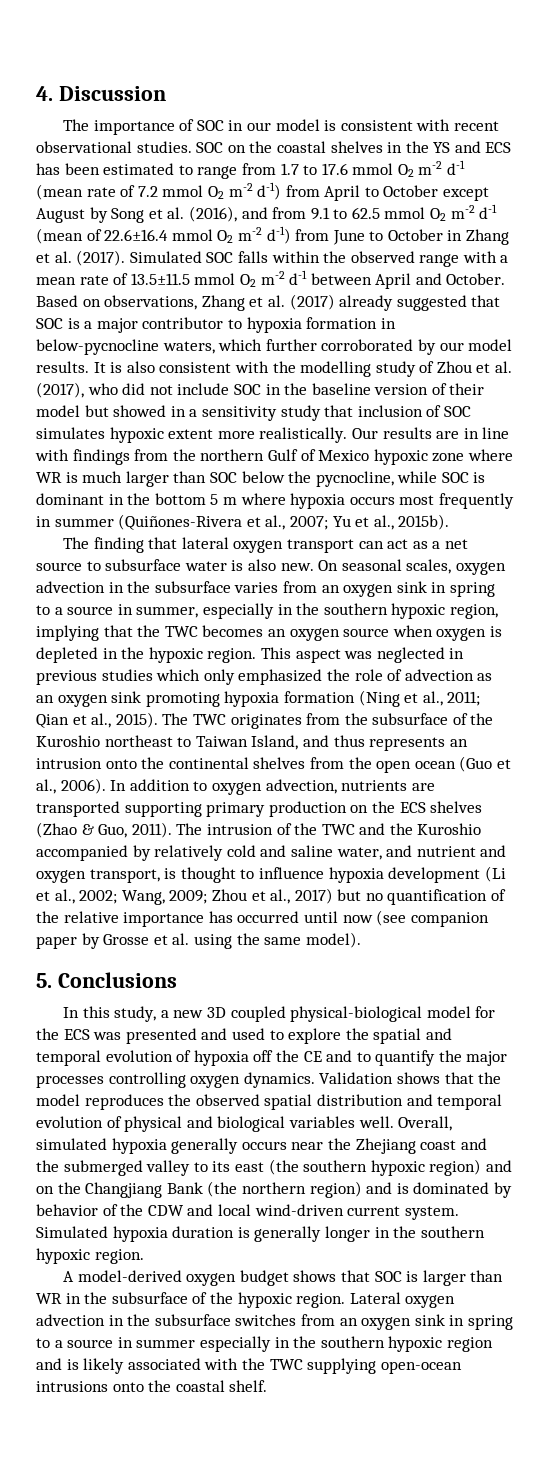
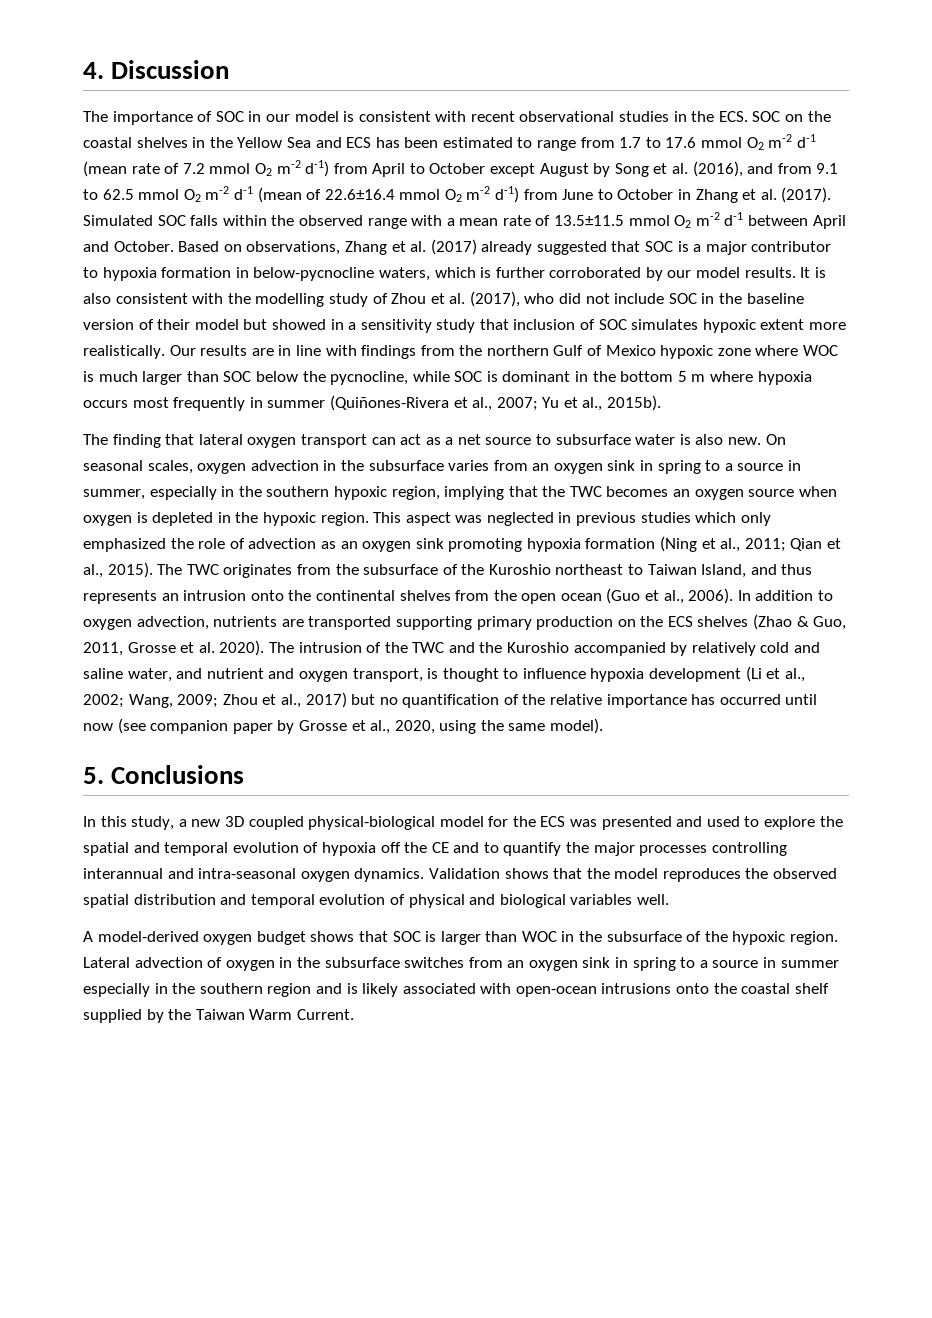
- The importance of SOC in our model is consistent with recent observational studies. SOC on the coastal shelves in the YS and ECS has been estimated to range from 1.7 to 17.6 mmol O2 m-2 d-1 (mean rate of 7.2 mmol O2 m-2 d-1) from April to October except August by Song et al. (2016), and from 9.1 to 62.5 mmol O2 m-2 d-1 (mean of 22.6±16.4 mmol O2 m-2 d-1) from June to October in Zhang et al. (2017).
+ The importance of SOC in our model is consistent with recent observational studies in the ECS. SOC on the coastal shelves in the Yellow Sea and ECS has been estimated to range from 1.7 to 17.6 mmol O2 m-2 d-1 (mean rate of 7.2 mmol O2 m-2 d-1) from April to October except August by Song et al. (2016), and from 9.1 to 62.5 mmol O2 m-2 d-1 (mean of 22.6±16.4 mmol O2 m-2 d-1) from June to October in Zhang et al. (2017).
- Based on observations, Zhang et al. (2017) already suggested that SOC is a major contributor to hypoxia formation in below-pycnocline waters, which further corroborated by our model results.
+ Based on observations, Zhang et al. (2017) already suggested that SOC is a major contributor to hypoxia formation in below-pycnocline waters, which is further corroborated by our model results.
- Our results are in line with findings from the northern Gulf of Mexico hypoxic zone where WR is much larger than SOC below the pycnocline, while SOC is dominant in the bottom 5 m where hypoxia occurs most frequently in summer (Quiñones-Rivera et al., 2007; Yu et al., 2015b).
+ Our results are in line with findings from the northern Gulf of Mexico hypoxic zone where WOC is much larger than SOC below the pycnocline, while SOC is dominant in the bottom 5 m where hypoxia occurs most frequently in summer (Quiñones-Rivera et al., 2007; Yu et al., 2015b).
- In addition to oxygen advection, nutrients are transported supporting primary production on the ECS shelves (Zhao & Guo, 2011).
+ In addition to oxygen advection, nutrients are transported supporting primary production on the ECS shelves (Zhao & Guo, 2011, Grosse et al. 2020).
- The intrusion of the TWC and the Kuroshio accompanied by relatively cold and saline water, and nutrient and oxygen transport, is thought to influence hypoxia development (Li et al., 2002; Wang, 2009; Zhou et al., 2017) but no quantification of the relative importance has occurred until now (see companion paper by Grosse et al. using the same model).
+ The intrusion of the TWC and the Kuroshio accompanied by relatively cold and saline water, and nutrient and oxygen transport, is thought to influence hypoxia development (Li et al., 2002; Wang, 2009; Zhou et al., 2017) but no quantification of the relative importance has occurred until now (see companion paper by Grosse et al., 2020, using the same model).
- In this study, a new 3D coupled physical-biological model for the ECS was presented and used to explore the spatial and temporal evolution of hypoxia off the CE and to quantify the major processes controlling oxygen dynamics.
+ In this study, a new 3D coupled physical-biological model for the ECS was presented and used to explore the spatial and temporal evolution of hypoxia off the CE and to quantify the major processes controlling interannual and intra-seasonal oxygen dynamics.
- Overall, simulated hypoxia generally occurs near the Zhejiang coast and the submerged valley to its east (the southern hypoxic region) and on the Changjiang Bank (the northern region) and is dominated by behavior of the CDW and local wind-driven current system. Simulated hypoxia duration is generally longer in the southern hypoxic region.
- A model-derived oxygen budget shows that SOC is larger than WR in the subsurface of the hypoxic region.
+ A model-derived oxygen budget shows that SOC is larger than WOC in the subsurface of the hypoxic region.
- Lateral oxygen advection in the subsurface switches from an oxygen sink in spring to a source in summer especially in the southern hypoxic region and is likely associated with the TWC supplying open-ocean intrusions onto the coastal shelf.
+ Lateral advection of oxygen in the subsurface switches from an oxygen sink in spring to a source in summer especially in the southern region and is likely associated with open-ocean intrusions onto the coastal shelf supplied by the Taiwan Warm Current.

